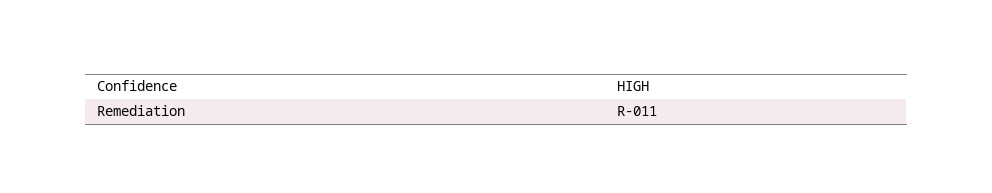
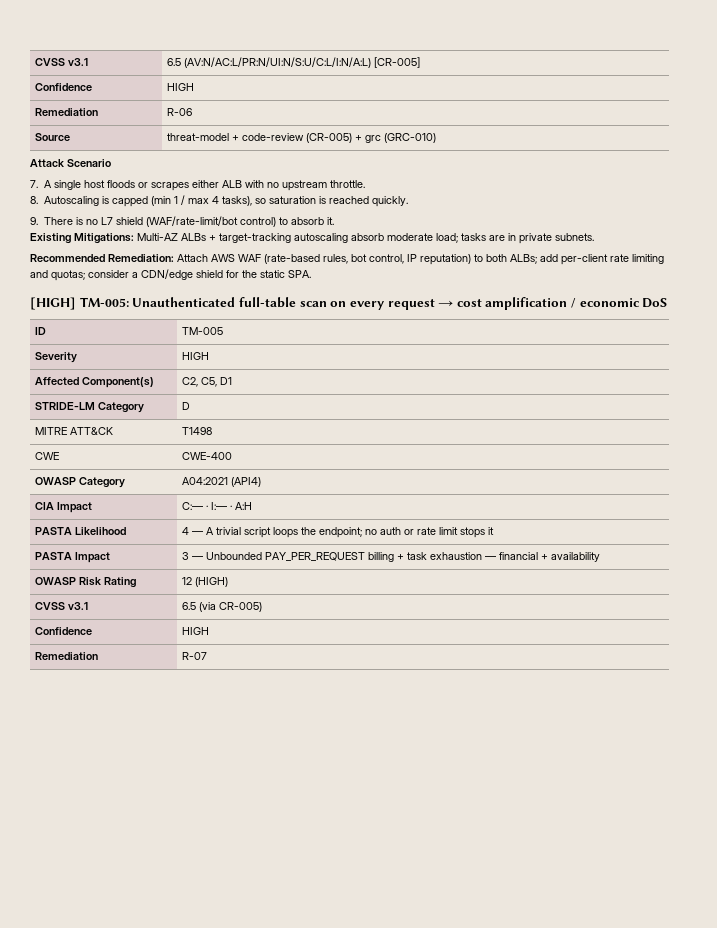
+ CVSS v3.1 | 6.5 (AV:N/AC:L/PR:N/UI:N/S:U/C:L/I:N/A:L) [CR-005]
  Confidence | HIGH
- Remediation | R-011
+ Remediation | R-06
+ Source | threat-model + code-review (CR-005) + grc (GRC-010)
+ Attack Scenario
+ 7. A single host floods or scrapes either ALB with no upstream throttle.
+ 8. Autoscaling is capped (min 1 / max 4 tasks), so saturation is reached quickly.
+ 9. There is no L7 shield (WAF/rate-limit/bot control) to absorb it.
+ Existing Mitigations: Multi-AZ ALBs + target-tracking autoscaling absorb moderate load; tasks are in private subnets.
+ Recommended Remediation: Attach AWS WAF (rate-based rules, bot control, IP reputation) to both ALBs; add per-client rate limiting and quotas; consider a CDN/edge shield for the static SPA.
+ [HIGH] TM-005: Unauthenticated full-table scan on every request → cost amplification / economic DoS
+ ID | TM-005
+ Severity | HIGH
+ Affected Component(s) | C2, C5, D1
+ STRIDE-LM Category | D
+ MITRE ATT&CK | T1498
+ CWE | CWE-400
+ OWASP Category | A04:2021 (API4)
+ CIA Impact | C:— · I:— · A:H
+ PASTA Likelihood | 4 — A trivial script loops the endpoint; no auth or rate limit stops it
+ PASTA Impact | 3 — Unbounded PAY_PER_REQUEST billing + task exhaustion — financial + availability
+ OWASP Risk Rating | 12 (HIGH)
+ CVSS v3.1 | 6.5 (via CR-005)
+ Confidence | HIGH
+ Remediation | R-07

